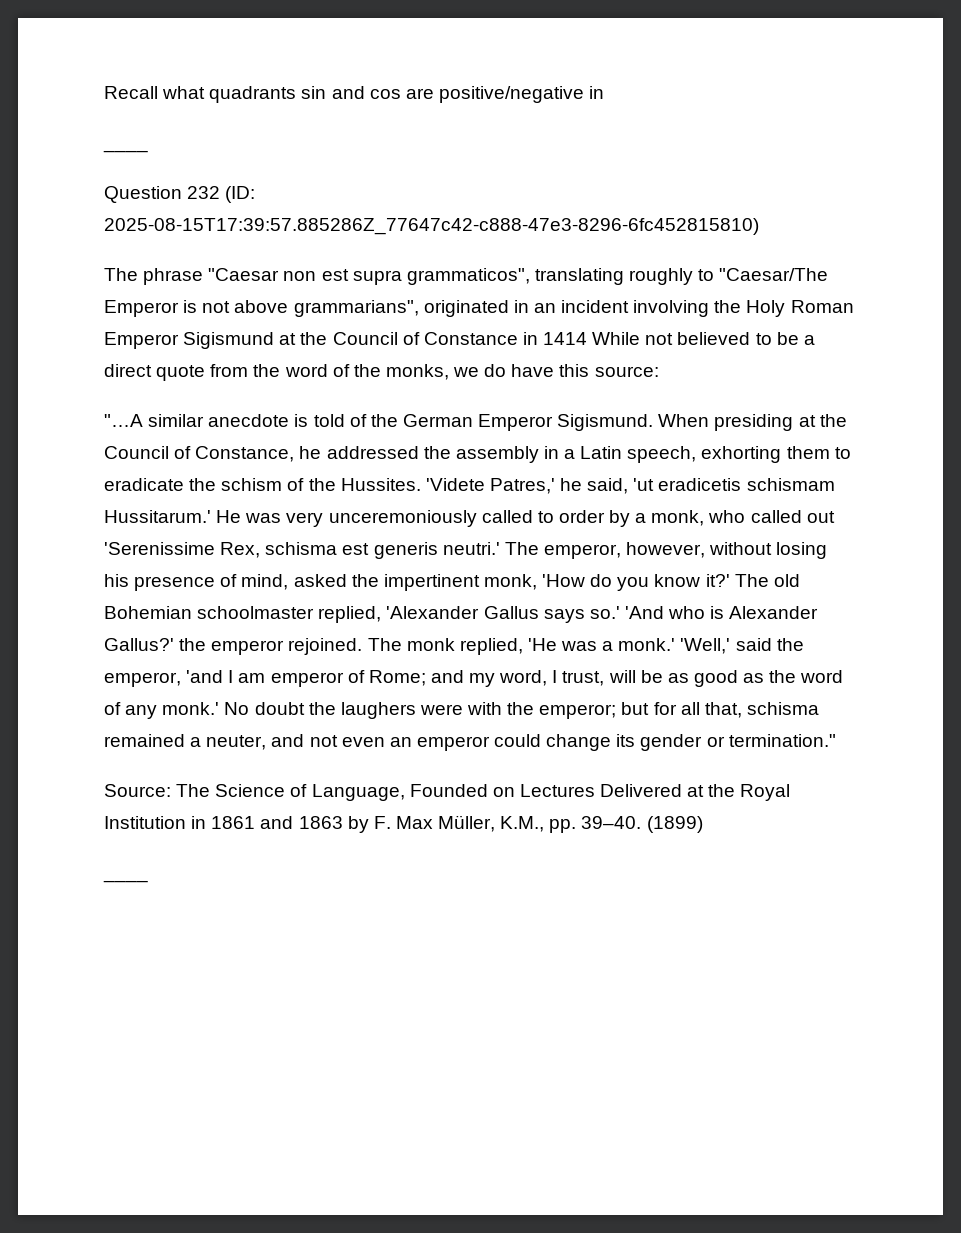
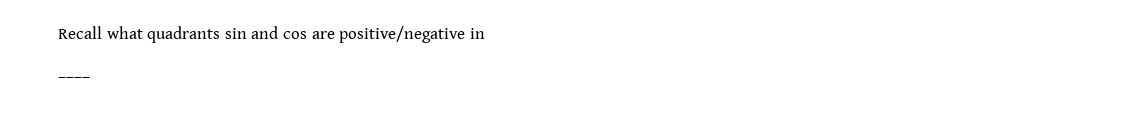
- Question 232 (ID: 2025-08-15T17:39:57.885286Z_77647c42-c888-47e3-8296-6fc452815810)
- The phrase "Caesar non est supra grammaticos", translating roughly to "Caesar/The Emperor is not above grammarians", originated in an incident involving the Holy Roman Emperor Sigismund at the Council of Constance in 1414 While not believed to be a direct quote from the word of the monks, we do have this source:
- "…A similar anecdote is told of the German Emperor Sigismund. When presiding at the Council of Constance, he addressed the assembly in a Latin speech, exhorting them to eradicate the schism of the Hussites. 'Videte Patres,' he said, 'ut eradicetis schismam Hussitarum.' He was very unceremoniously called to order by a monk, who called out 'Serenissime Rex, schisma est generis neutri.' The emperor, however, without losing his presence of mind, asked the impertinent monk, 'How do you know it?' The old Bohemian schoolmaster replied, 'Alexander Gallus says so.' 'And who is Alexander Gallus?' the emperor rejoined. The monk replied, 'He was a monk.' 'Well,' said the emperor, 'and I am emperor of Rome; and my word, I trust, will be as good as the word of any monk.' No doubt the laughers were with the emperor; but for all that, schisma remained a neuter, and not even an emperor could change its gender or termination."
- Source: The Science of Language, Founded on Lectures Delivered at the Royal Institution in 1861 and 1863 by F. Max Müller, K.M., pp. 39–40. (1899)
- ____

